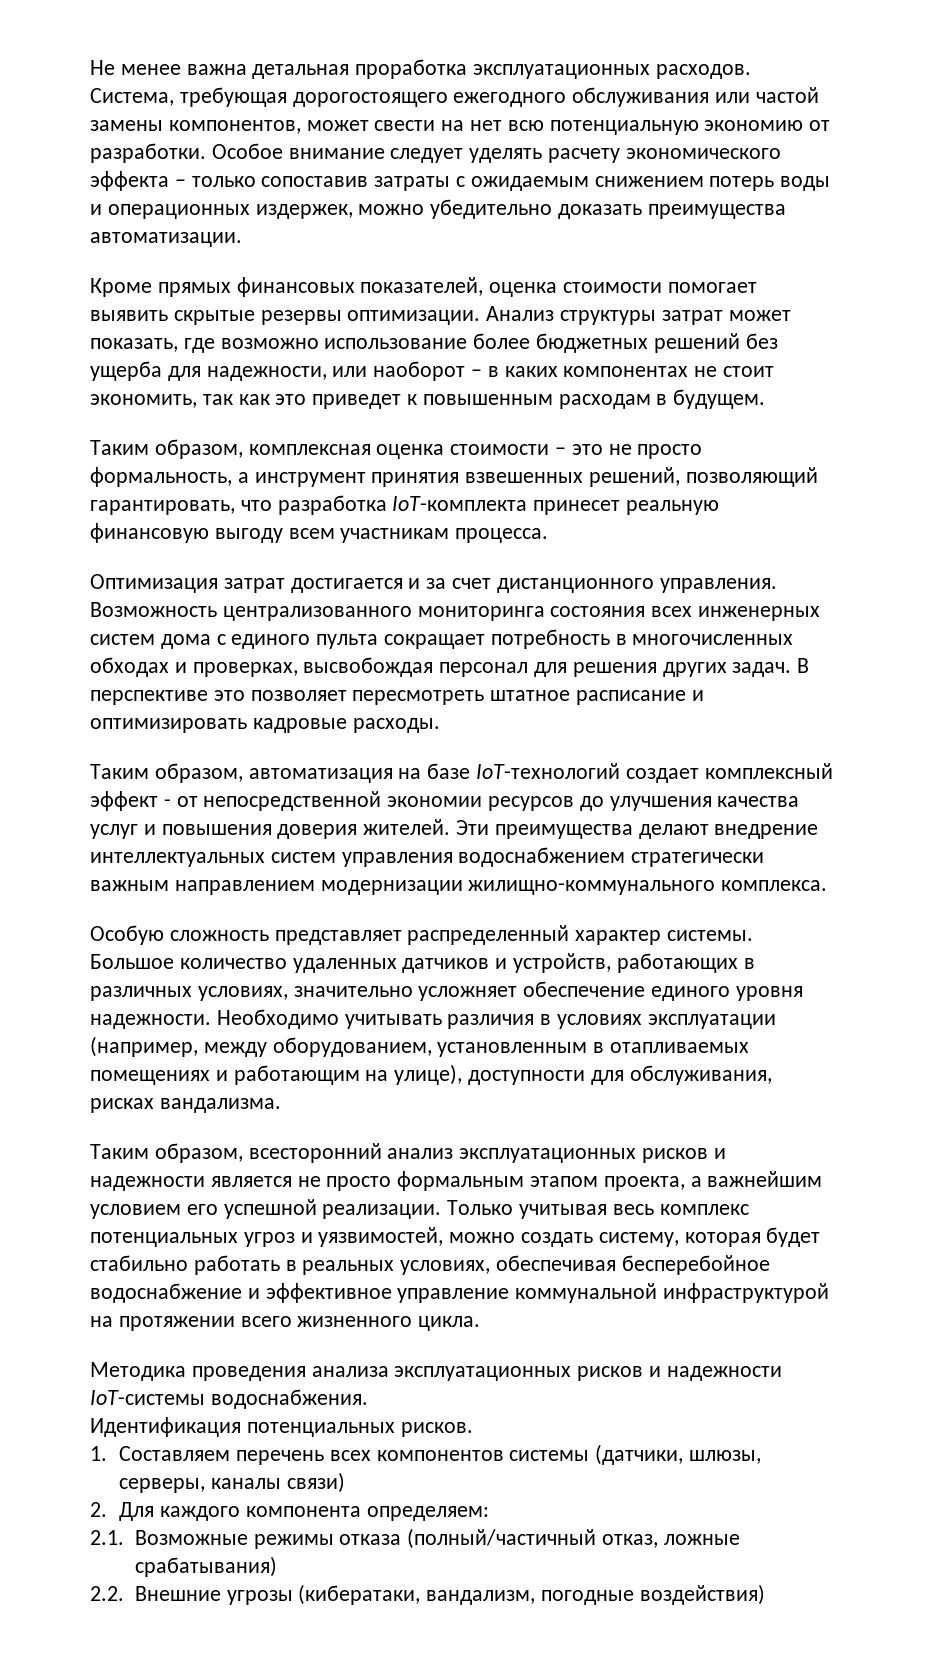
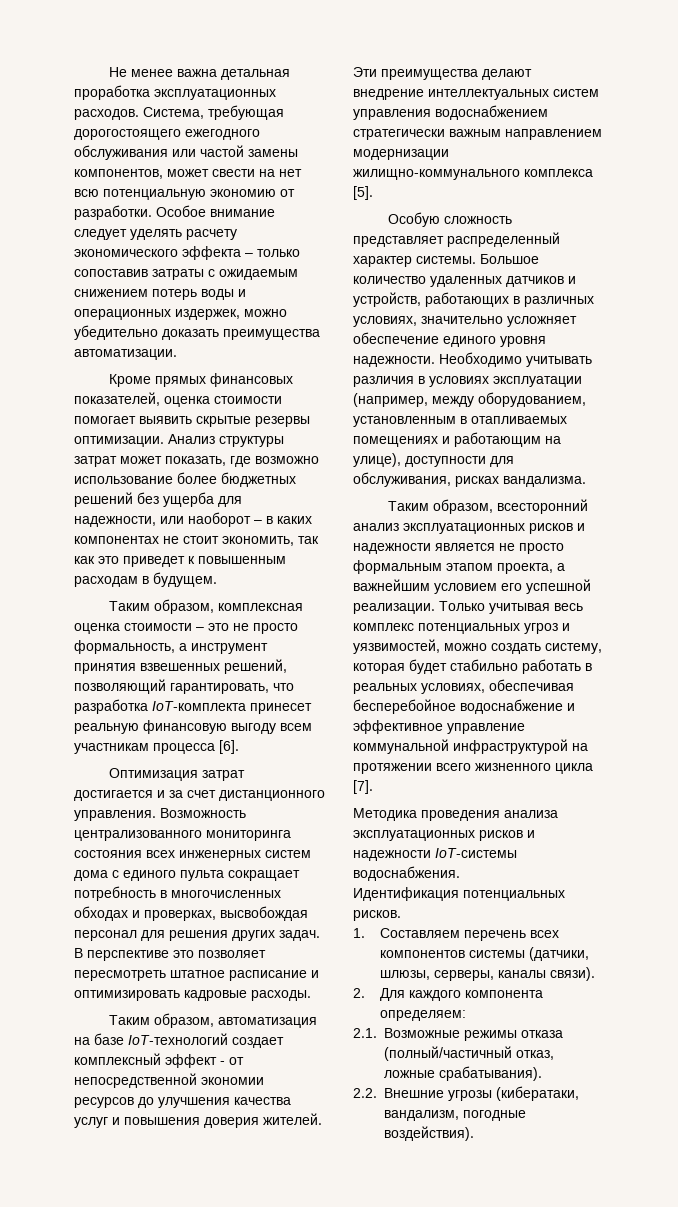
- Таким образом, комплексная оценка стоимости – это не просто формальность, а инструмент принятия взвешенных решений, позволяющий гарантировать, что разработка IoT-комплекта принесет реальную финансовую выгоду всем участникам процесса.
+ Таким образом, комплексная оценка стоимости – это не просто формальность, а инструмент принятия взвешенных решений, позволяющий гарантировать, что разработка IoT-комплекта принесет реальную финансовую выгоду всем участникам процесса [6].
- Эти преимущества делают внедрение интеллектуальных систем управления водоснабжением стратегически важным направлением модернизации жилищно-коммунального комплекса.
+ Эти преимущества делают внедрение интеллектуальных систем управления водоснабжением стратегически важным направлением модернизации жилищно-коммунального комплекса [5].
- Только учитывая весь комплекс потенциальных угроз и уязвимостей, можно создать систему, которая будет стабильно работать в реальных условиях, обеспечивая бесперебойное водоснабжение и эффективное управление коммунальной инфраструктурой на протяжении всего жизненного цикла.
+ Только учитывая весь комплекс потенциальных угроз и уязвимостей, можно создать систему, которая будет стабильно работать в реальных условиях, обеспечивая бесперебойное водоснабжение и эффективное управление коммунальной инфраструктурой на протяжении всего жизненного цикла [7].
- 1. Составляем перечень всех компонентов системы (датчики, шлюзы, серверы, каналы связи)
+ 1. Составляем перечень всех компонентов системы (датчики, шлюзы, серверы, каналы связи).
- 2.1. Возможные режимы отказа (полный/частичный отказ, ложные срабатывания)
+ 2.1. Возможные режимы отказа (полный/частичный отказ, ложные срабатывания).
- 2.2. Внешние угрозы (кибератаки, вандализм, погодные воздействия)
+ 2.2. Внешние угрозы (кибератаки, вандализм, погодные воздействия).

